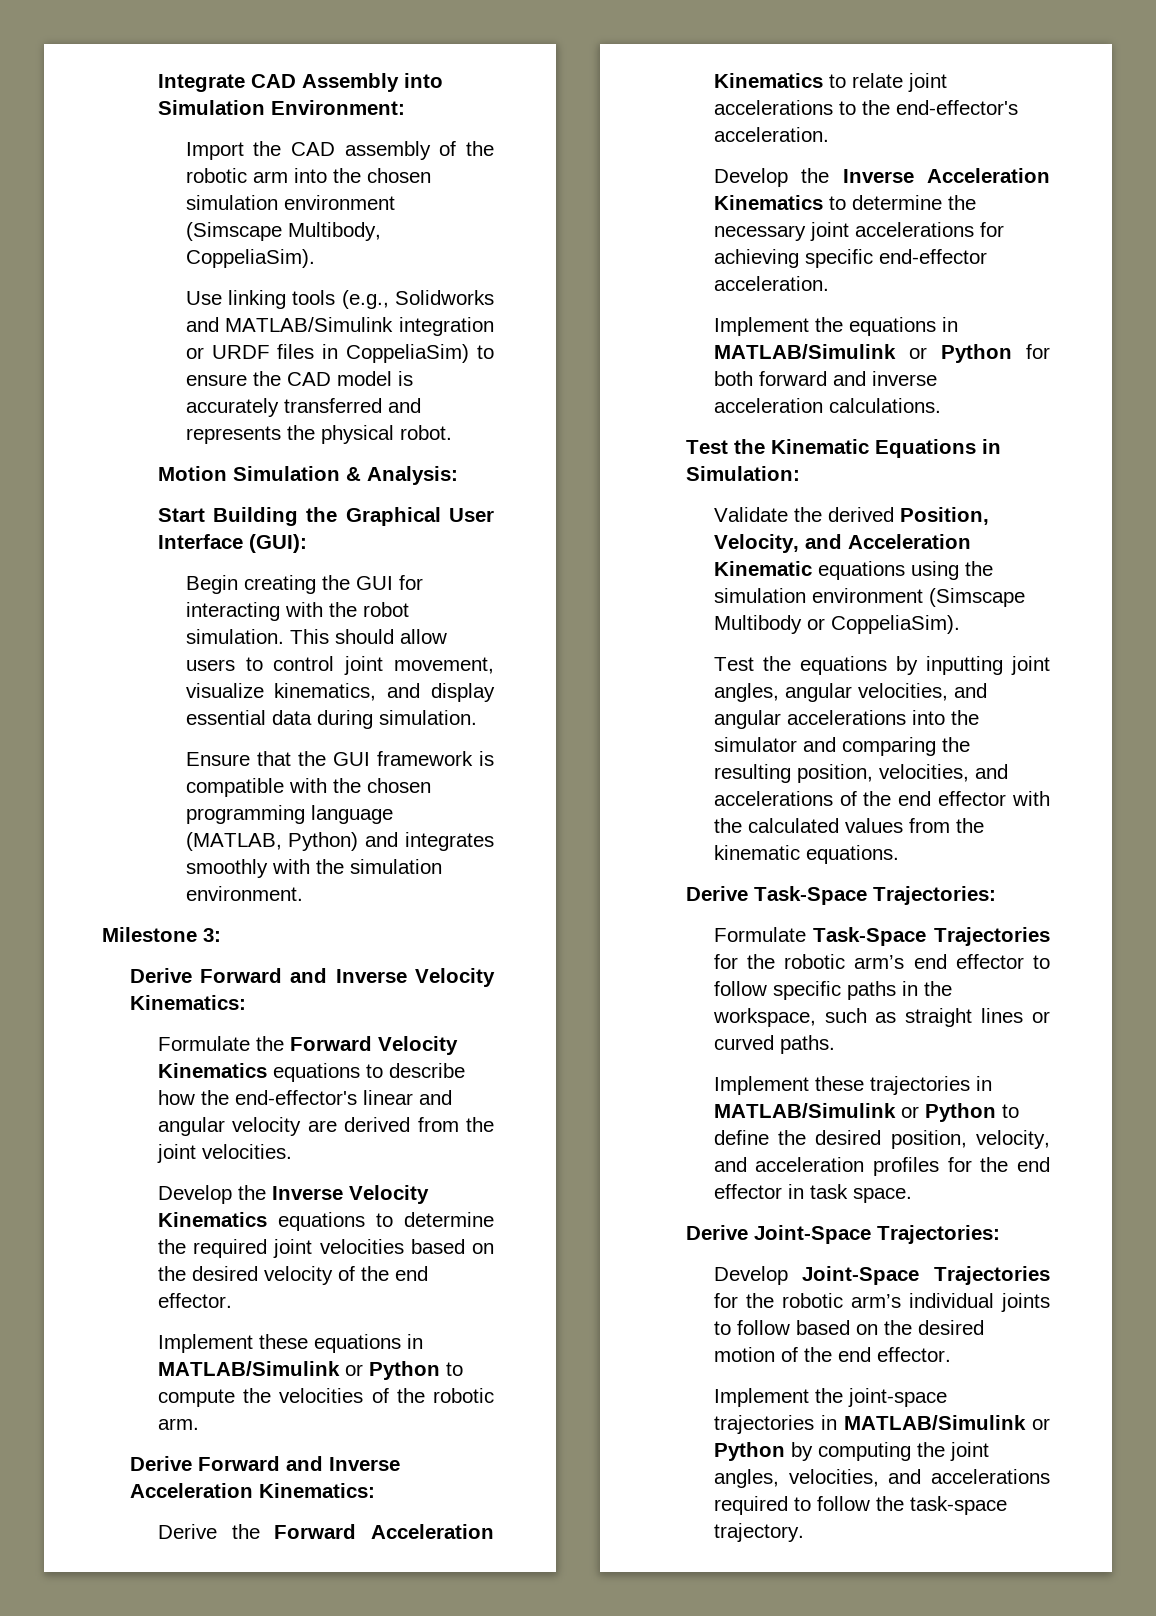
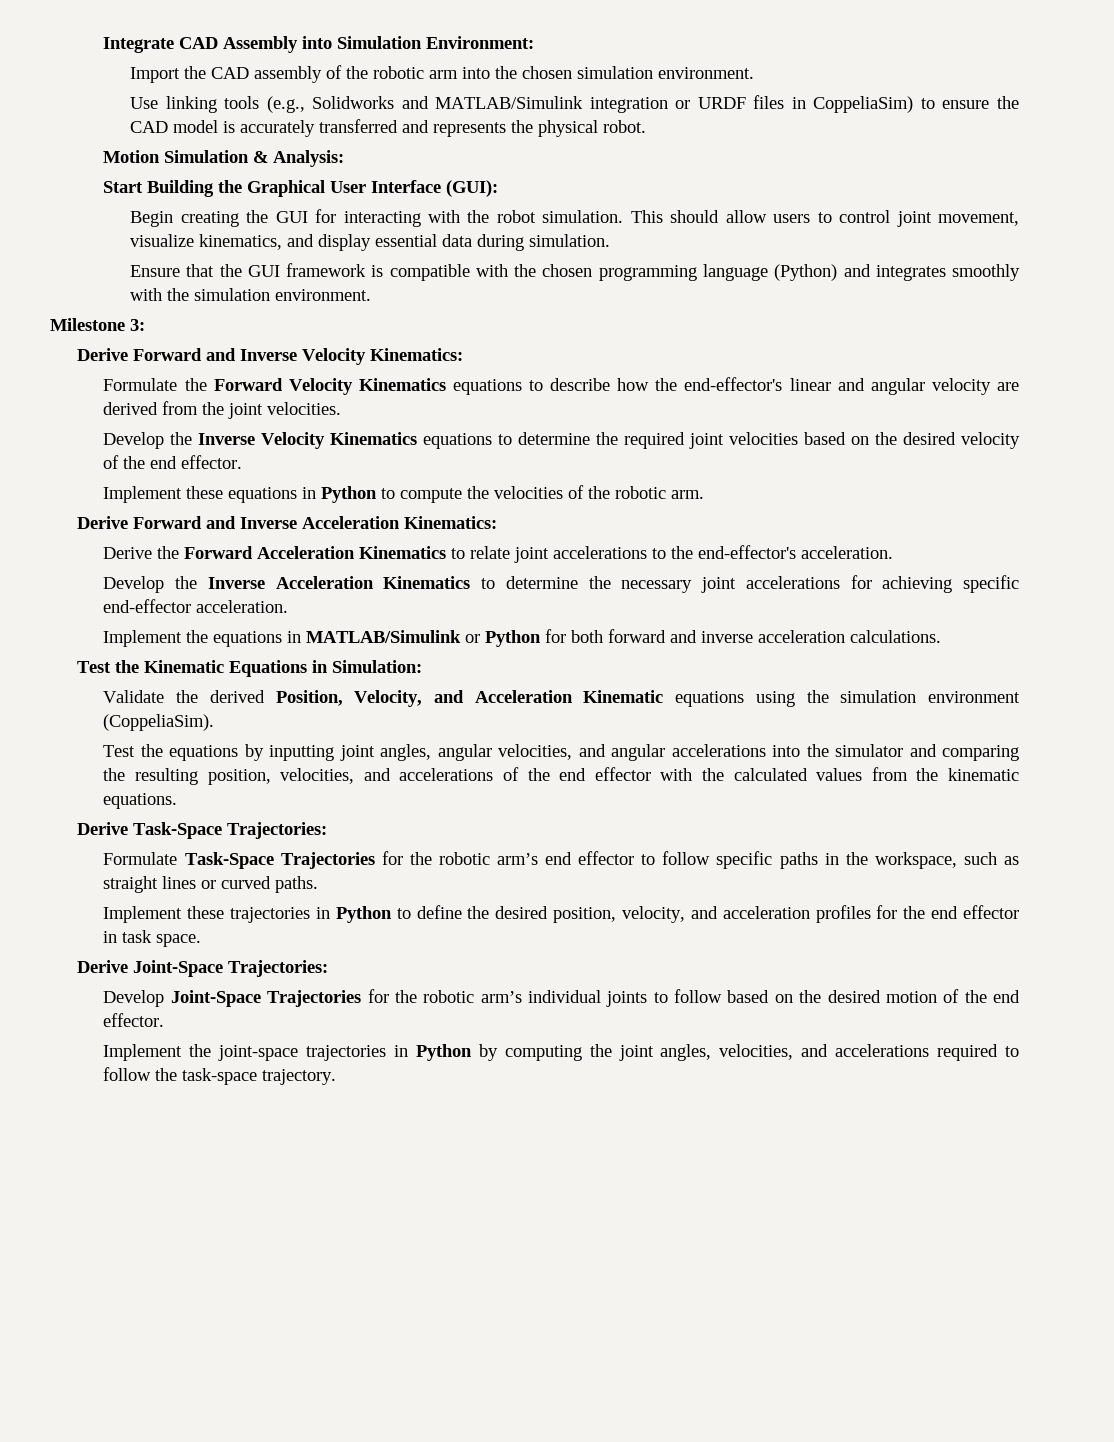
- Import the CAD assembly of the robotic arm into the chosen simulation environment (Simscape Multibody, CoppeliaSim).
+ Import the CAD assembly of the robotic arm into the chosen simulation environment.
- Ensure that the GUI framework is compatible with the chosen programming language (MATLAB, Python) and integrates smoothly with the simulation environment.
+ Ensure that the GUI framework is compatible with the chosen programming language (Python) and integrates smoothly with the simulation environment.
- Implement these equations in MATLAB/Simulink or Python to compute the velocities of the robotic arm.
+ Implement these equations in Python to compute the velocities of the robotic arm.
- Validate the derived Position, Velocity, and Acceleration Kinematic equations using the simulation environment (Simscape Multibody or CoppeliaSim).
+ Validate the derived Position, Velocity, and Acceleration Kinematic equations using the simulation environment (CoppeliaSim).
- Implement these trajectories in MATLAB/Simulink or Python to define the desired position, velocity, and acceleration profiles for the end effector in task space.
+ Implement these trajectories in Python to define the desired position, velocity, and acceleration profiles for the end effector in task space.
- Implement the joint-space trajectories in MATLAB/Simulink or Python by computing the joint angles, velocities, and accelerations required to follow the task-space trajectory.
+ Implement the joint-space trajectories in Python by computing the joint angles, velocities, and accelerations required to follow the task-space trajectory.

